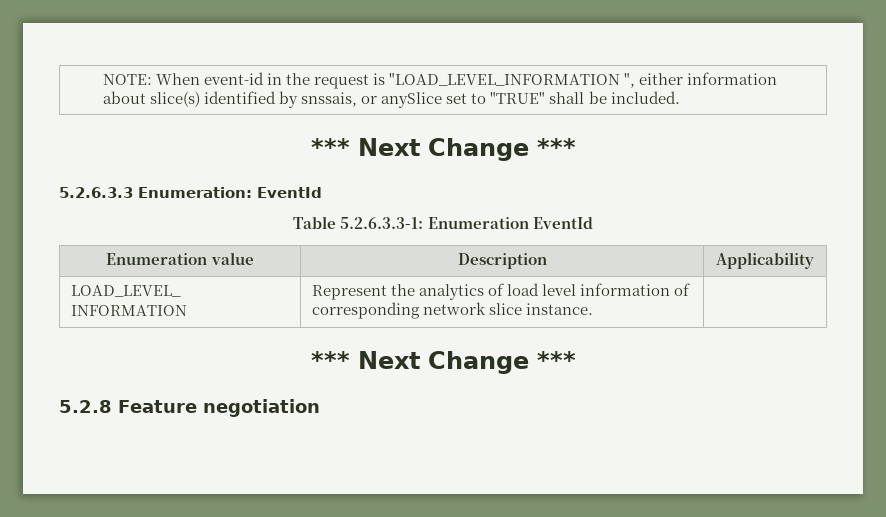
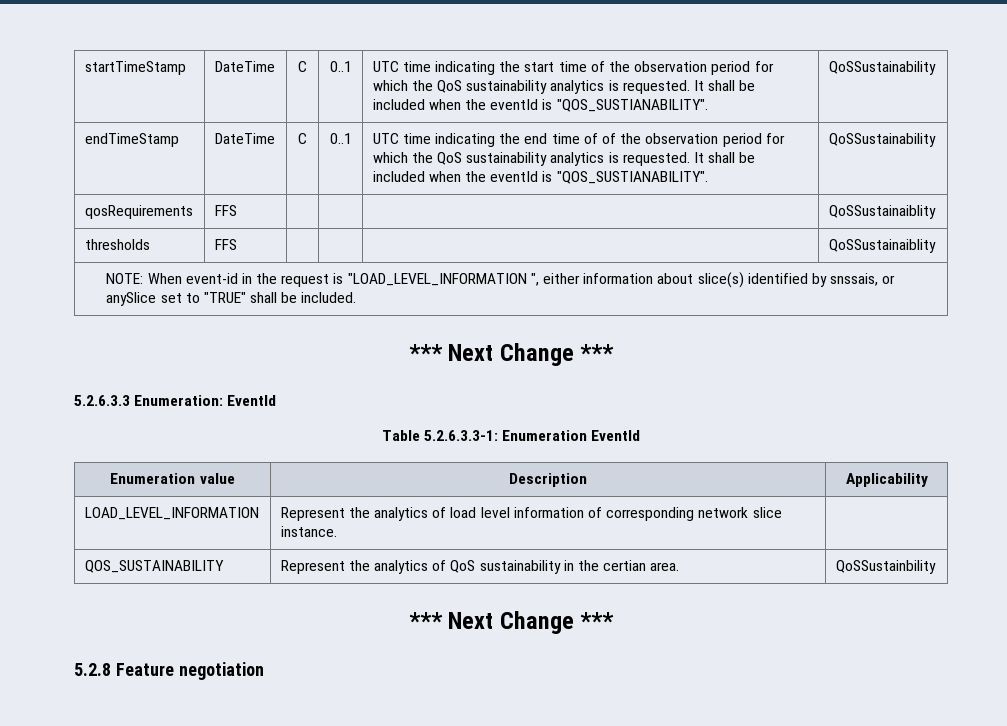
+ startTimeStamp | DateTime | C | 0..1 | UTC time indicating the start time of the observation period for which the QoS sustainability analytics is requested. It shall be included when the eventId is "QOS_SUSTIANABILITY". | QoSSustainability
+ endTimeStamp | DateTime | C | 0..1 | UTC time indicating the end time of of the observation period for which the QoS sustainability analytics is requested. It shall be included when the eventId is "QOS_SUSTIANABILITY". | QoSSustainability
+ qosRequirements | FFS | | | | QoSSustainaiblity
+ thresholds | FFS | | | | QoSSustainaiblity
+ QOS_SUSTAINABILITY | Represent the analytics of QoS sustainability in the certian area. | QoSSustainbility

